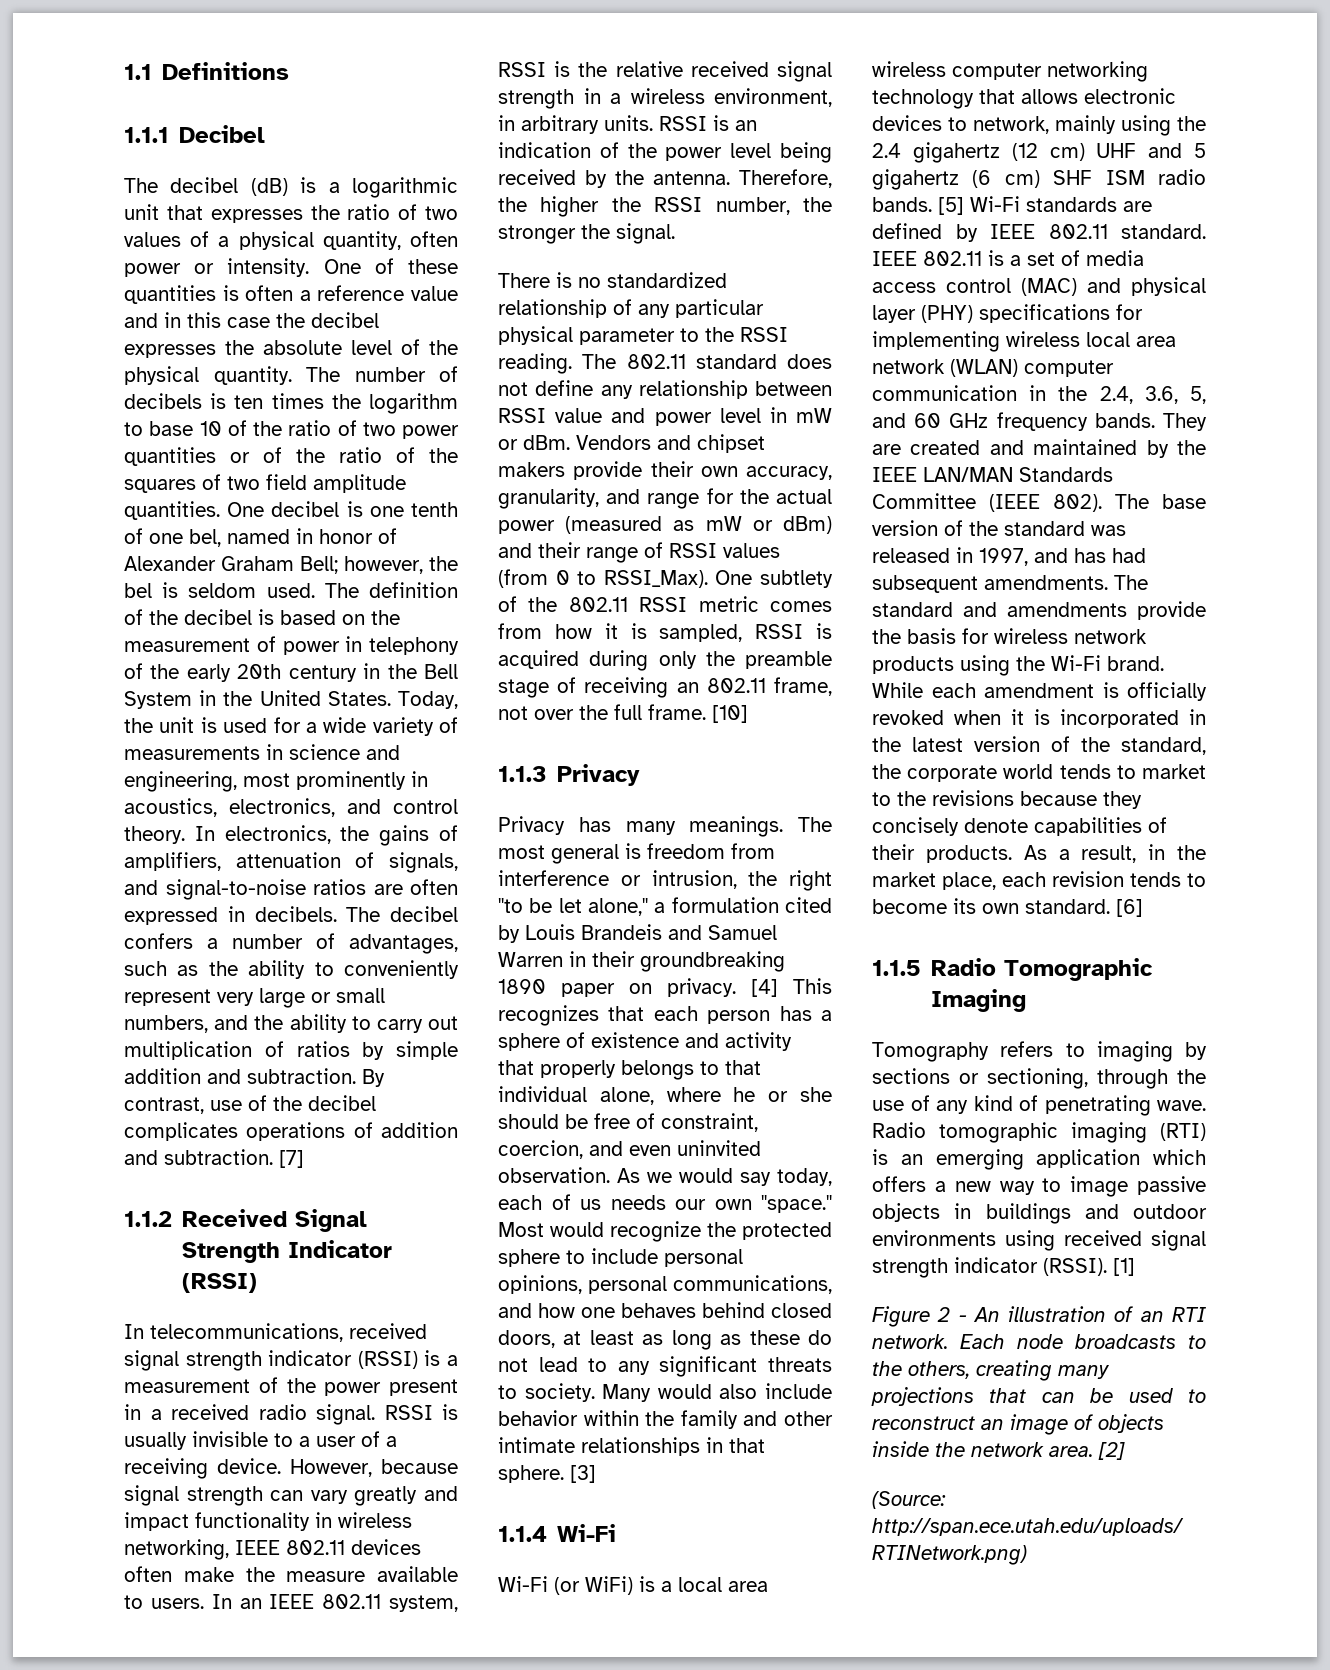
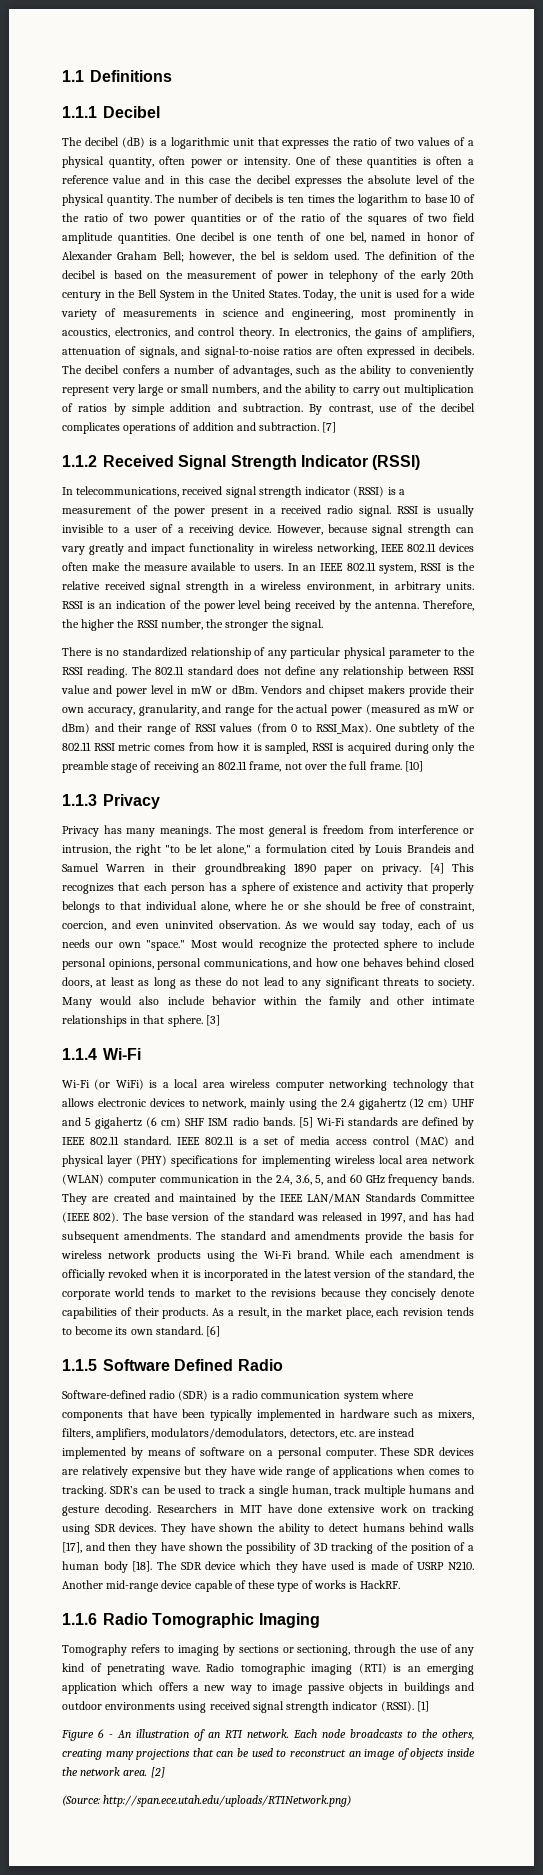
- 1.1.5 Radio Tomographic Imaging
+ 1.1.5 Software Defined Radio
+ Software-defined radio (SDR) is a radio communication system where components that have been typically implemented in hardware such as mixers, filters, amplifiers, modulators/demodulators, detectors, etc. are instead implemented by means of software on a personal computer. These SDR devices are relatively expensive but they have wide range of applications when comes to tracking. SDR’s can be used to track a single human, track multiple humans and gesture decoding. Researchers in MIT have done extensive work on tracking using SDR devices. They have shown the ability to detect humans behind walls [17], and then they have shown the possibility of 3D tracking of the position of a human body [18]. The SDR device which they have used is made of USRP N210. Another mid-range device capable of these type of works is HackRF.
+ 1.1.6 Radio Tomographic Imaging
- Figure 2 - An illustration of an RTI network.
+ Figure 6 - An illustration of an RTI network.

